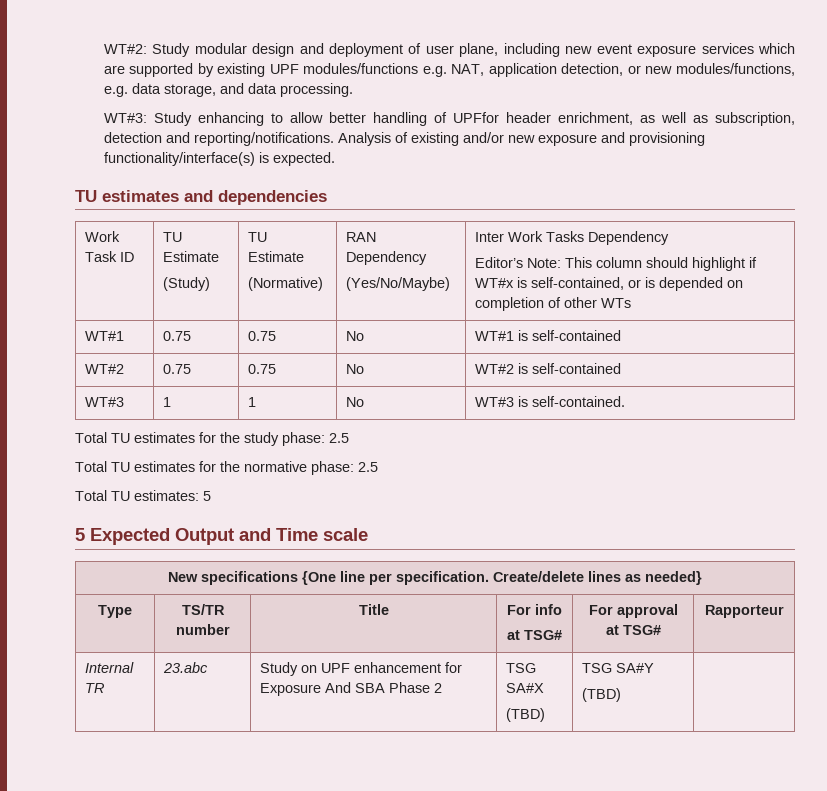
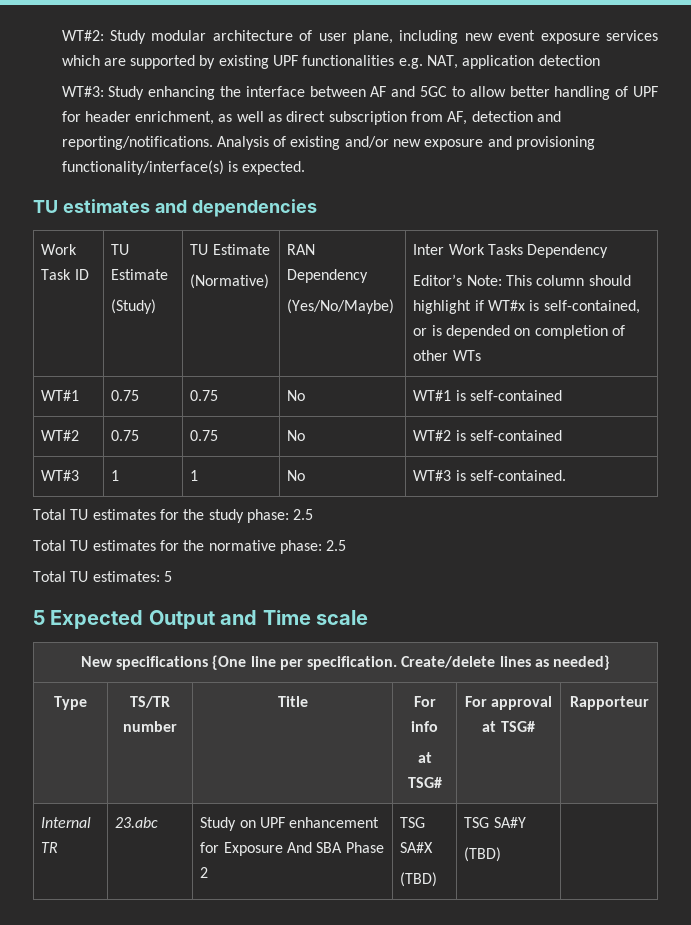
- WT#2: Study modular design and deployment of user plane, including new event exposure services which are supported by existing UPF modules/functions e.g. NAT, application detection, or new modules/functions, e.g. data storage, and data processing.
- WT#3: Study enhancing to allow better handling of UPFfor header enrichment, as well as subscription, detection and reporting/notifications.
+ WT#2: Study modular architecture of user plane, including new event exposure services which are supported by existing UPF functionalities e.g. NAT, application detection
+ WT#3: Study enhancing the interface between AF and 5GC to allow better handling of UPF for header enrichment, as well as direct subscription from AF, detection and reporting/notifications.

